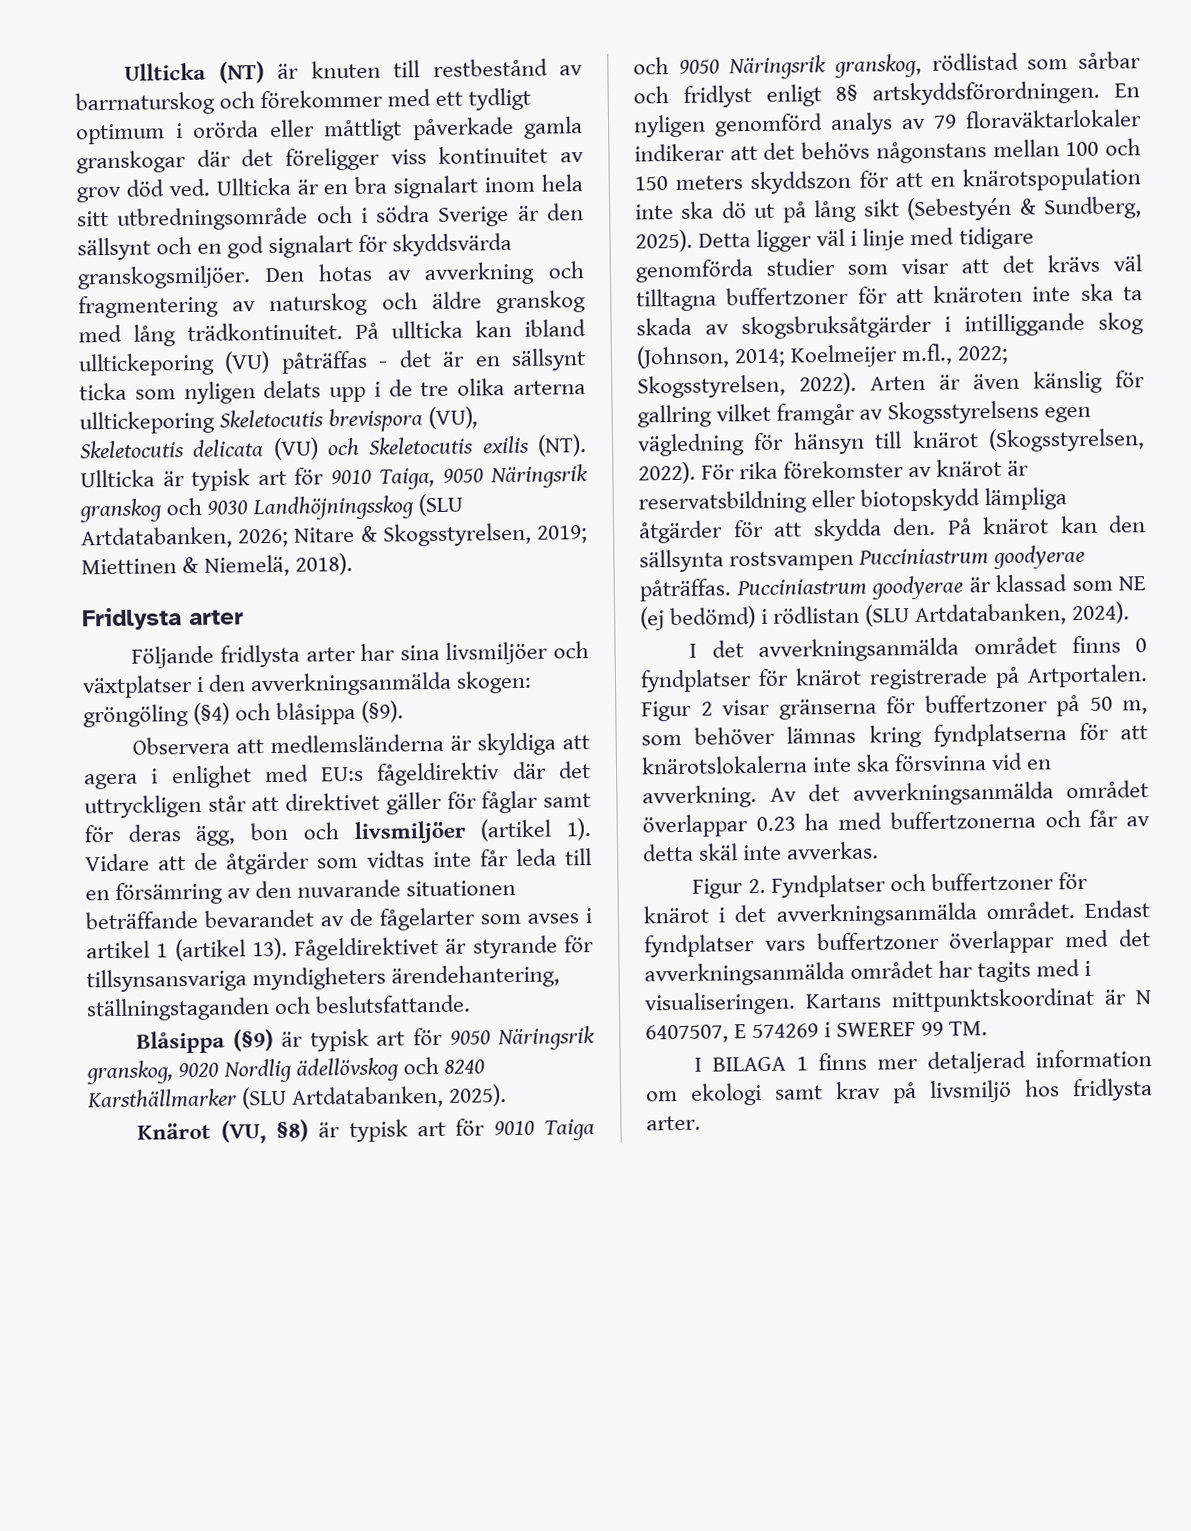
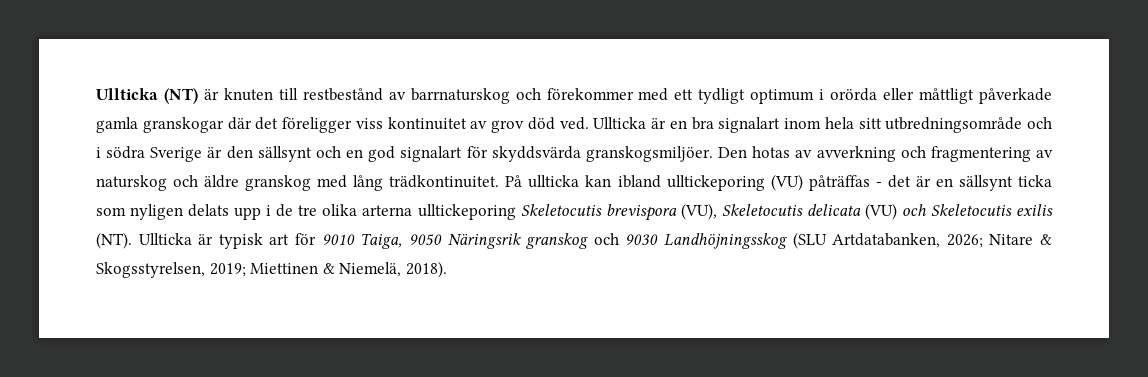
- Fridlysta arter
- Följande fridlysta arter har sina livsmiljöer och växtplatser i den avverkningsanmälda skogen: gröngöling (§4) och blåsippa (§9).
- Observera att medlemsländerna är skyldiga att agera i enlighet med EU:s fågeldirektiv där det uttryckligen står att direktivet gäller för fåglar samt för deras ägg, bon och livsmiljöer (artikel 1). Vidare att de åtgärder som vidtas inte får leda till en försämring av den nuvarande situationen beträffande bevarandet av de fågelarter som avses i artikel 1 (artikel 13). Fågeldirektivet är styrande för tillsynsansvariga myndigheters ärendehantering, ställningstaganden och beslutsfattande.
- Blåsippa (§9) är typisk art för 9050 Näringsrik granskog, 9020 Nordlig ädellövskog och 8240 Karsthällmarker (SLU Artdatabanken, 2025).
- Knärot (VU, §8) är typisk art för 9010 Taiga och 9050 Näringsrik granskog, rödlistad som sårbar och fridlyst enligt 8§ artskyddsförordningen. En nyligen genomförd analys av 79 floraväktarlokaler indikerar att det behövs någonstans mellan 100 och 150 meters skyddszon för att en knärotspopulation inte ska dö ut på lång sikt (Sebestyén & Sundberg, 2025). Detta ligger väl i linje med tidigare genomförda studier som visar att det krävs väl tilltagna buffertzoner för att knäroten inte ska ta skada av skogsbruksåtgärder i intilliggande skog (Johnson, 2014; Koelmeijer m.fl., 2022; Skogsstyrelsen, 2022). Arten är även känslig för gallring vilket framgår av Skogsstyrelsens egen vägledning för hänsyn till knärot (Skogsstyrelsen, 2022). För rika förekomster av knärot är reservatsbildning eller biotopskydd lämpliga åtgärder för att skydda den. På knärot kan den sällsynta rostsvampen Pucciniastrum goodyerae påträffas. Pucciniastrum goodyerae är klassad som NE (ej bedömd) i rödlistan (SLU Artdatabanken, 2024).
- I det avverkningsanmälda området finns 0 fyndplatser för knärot registrerade på Artportalen. Figur 2 visar gränserna för buffertzoner på 50 m, som behöver lämnas kring fyndplatserna för att knärotslokalerna inte ska försvinna vid en avverkning. Av det avverkningsanmälda området överlappar 0.23 ha med buffertzonerna och får av detta skäl inte avverkas.
- Figur 2. Fyndplatser och buffertzoner för knärot i det avverkningsanmälda området. Endast fyndplatser vars buffertzoner överlappar med det avverkningsanmälda området har tagits med i visualiseringen. Kartans mittpunktskoordinat är N 6407507, E 574269 i SWEREF 99 TM.
- I BILAGA 1 finns mer detaljerad information om ekologi samt krav på livsmiljö hos fridlysta arter.

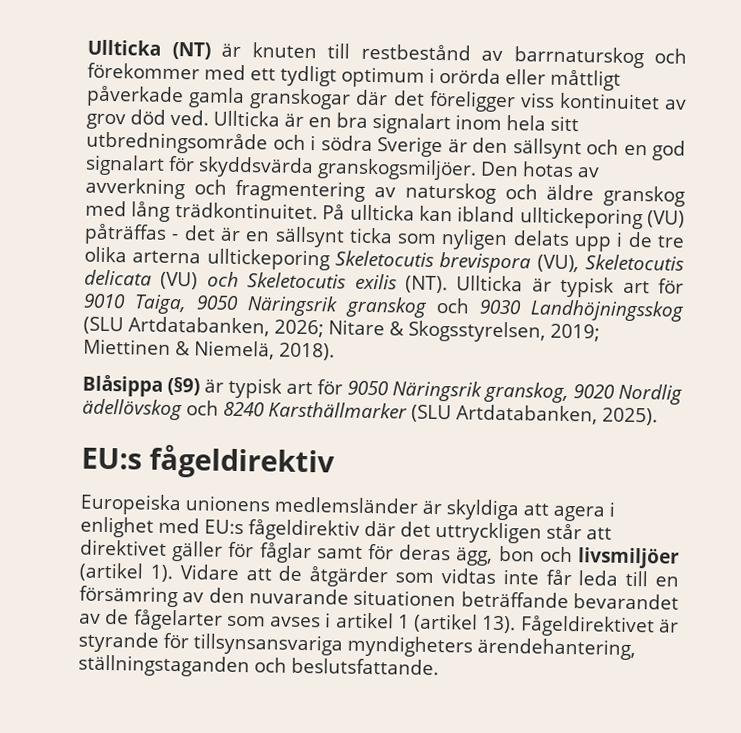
+ Blåsippa (§9) är typisk art för 9050 Näringsrik granskog, 9020 Nordlig ädellövskog och 8240 Karsthällmarker (SLU Artdatabanken, 2025).
+ EU:s fågeldirektiv
+ Europeiska unionens medlemsländer är skyldiga att agera i enlighet med EU:s fågeldirektiv där det uttryckligen står att direktivet gäller för fåglar samt för deras ägg, bon och livsmiljöer (artikel 1). Vidare att de åtgärder som vidtas inte får leda till en försämring av den nuvarande situationen beträffande bevarandet av de fågelarter som avses i artikel 1 (artikel 13). Fågeldirektivet är styrande för tillsynsansvariga myndigheters ärendehantering, ställningstaganden och beslutsfattande.

